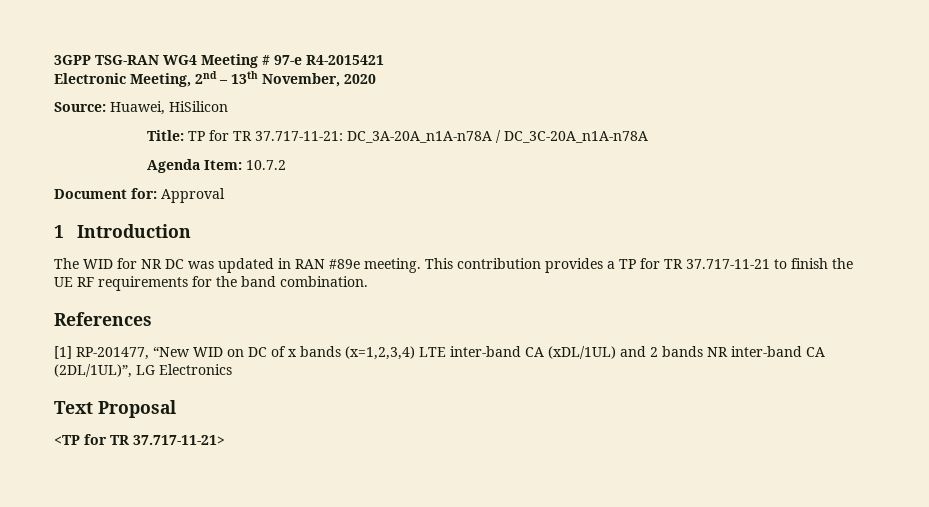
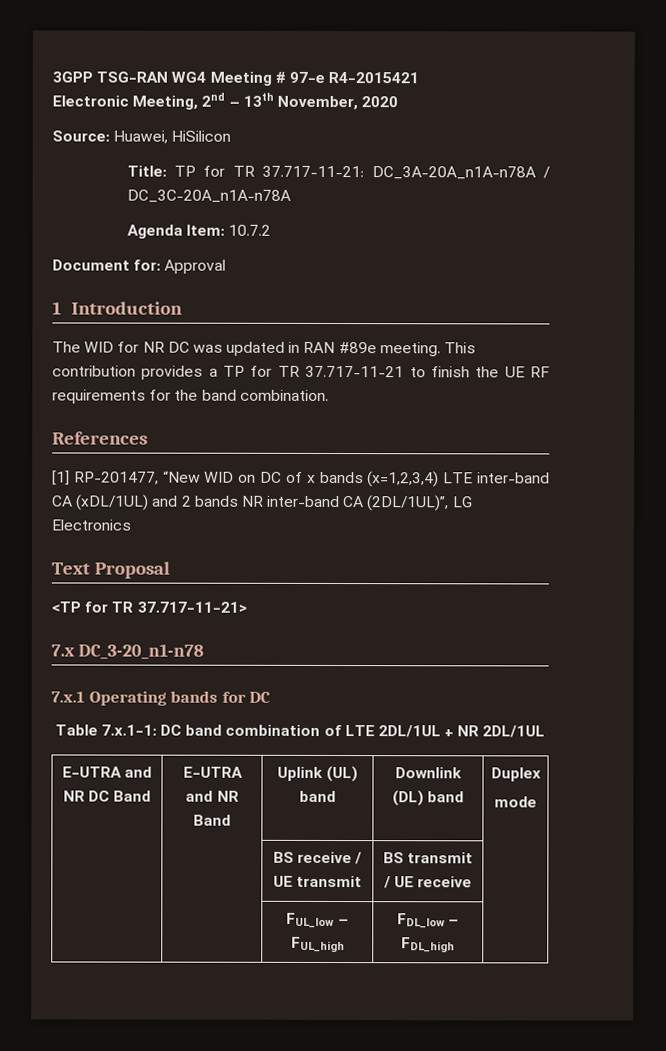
+ 7.x DC_3-20_n1-n78
+ 7.x.1 Operating bands for DC
+ Table 7.x.1-1: DC band combination of LTE 2DL/1UL + NR 2DL/1UL
+ E-UTRA and NR DC Band | E-UTRA and NR Band | Uplink (UL) band | Downlink (DL) band | Duplex
+ mode
+ | | BS receive / UE transmit | BS transmit / UE receive |
+ | | FUL_low – FUL_high | FDL_low – FDL_high |

